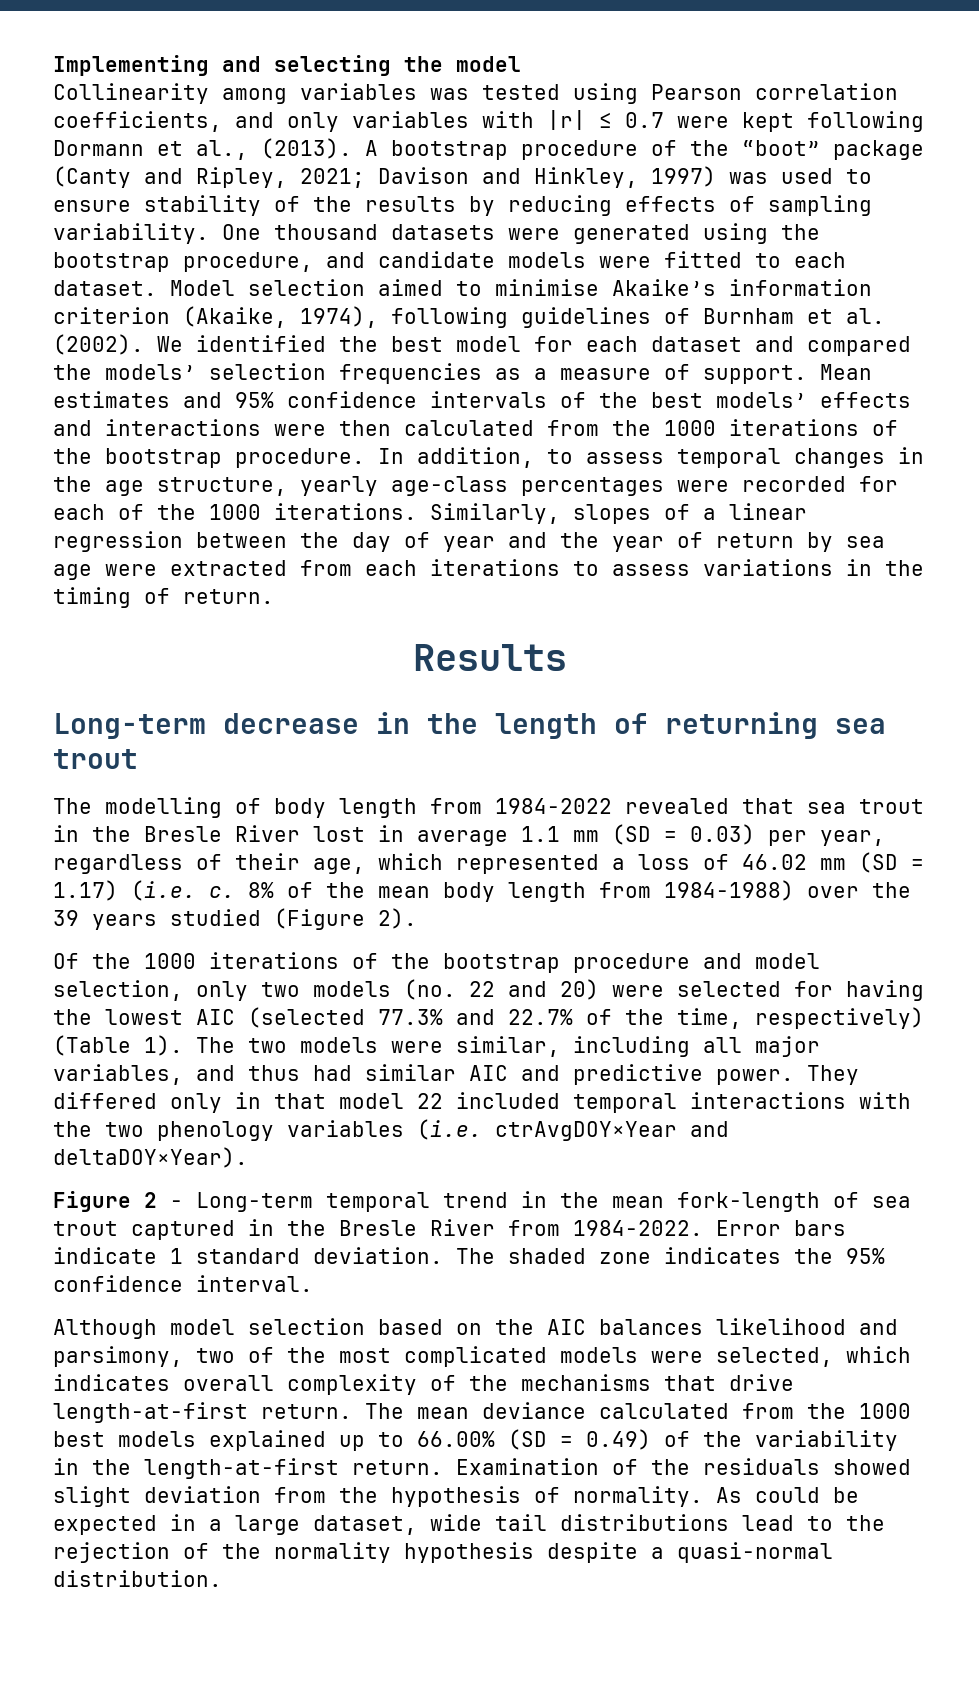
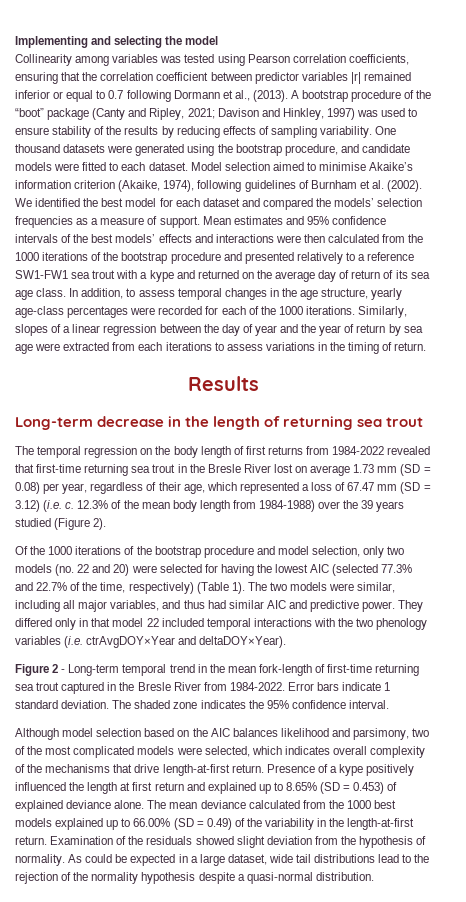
- Collinearity among variables was tested using Pearson correlation coefficients, and only variables with |r| ≤ 0.7 were kept following Dormann et al., (2013).
+ Collinearity among variables was tested using Pearson correlation coefficients, ensuring that the correlation coefficient between predictor variables |r| remained inferior or equal to 0.7 following Dormann et al., (2013).
- Mean estimates and 95% confidence intervals of the best models’ effects and interactions were then calculated from the 1000 iterations of the bootstrap procedure.
+ Mean estimates and 95% confidence intervals of the best models’ effects and interactions were then calculated from the 1000 iterations of the bootstrap procedure and presented relatively to a reference SW1-FW1 sea trout with a kype and returned on the average day of return of its sea age class.
- The modelling of body length from 1984-2022 revealed that sea trout in the Bresle River lost in average 1.1 mm (SD = 0.03) per year, regardless of their age, which represented a loss of 46.02 mm (SD = 1.17) (i.e. c.
+ The temporal regression on the body length of first returns from 1984-2022 revealed that first-time returning sea trout in the Bresle River lost on average 1.73 mm (SD = 0.08) per year, regardless of their age, which represented a loss of 67.47 mm (SD = 3.12) (i.e. c.
- 8% of the mean body length from 1984-1988) over the 39 years studied (Figure 2).
+ 12.3% of the mean body length from 1984-1988) over the 39 years studied (Figure 2).
- Figure 2 - Long-term temporal trend in the mean fork-length of sea trout captured in the Bresle River from 1984-2022.
+ Figure 2 - Long-term temporal trend in the mean fork-length of first-time returning sea trout captured in the Bresle River from 1984-2022.
+ Presence of a kype positively influenced the length at first return and explained up to 8.65% (SD = 0.453) of explained deviance alone.

